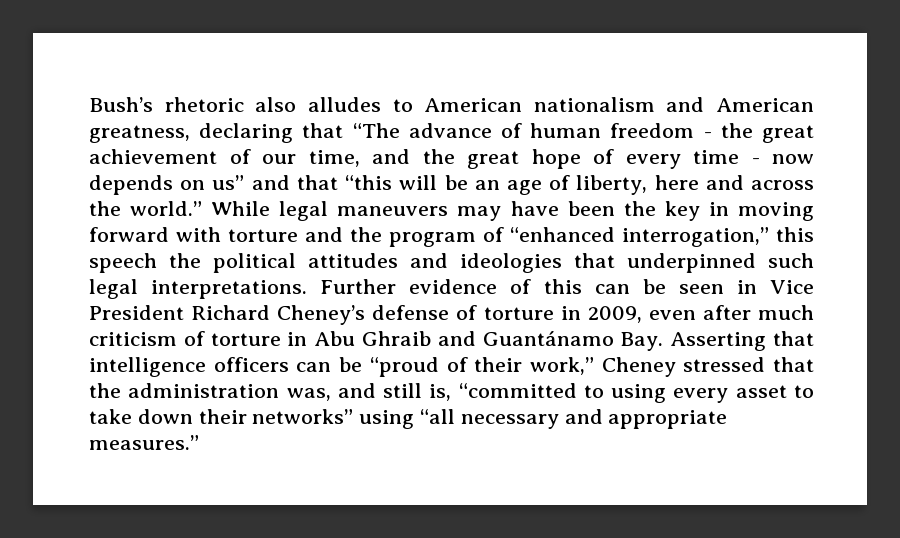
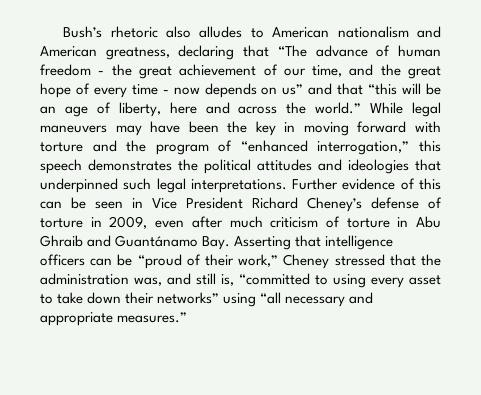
- While legal maneuvers may have been the key in moving forward with torture and the program of “enhanced interrogation,” this speech the political attitudes and ideologies that underpinned such legal interpretations.
+ While legal maneuvers may have been the key in moving forward with torture and the program of “enhanced interrogation,” this speech demonstrates the political attitudes and ideologies that underpinned such legal interpretations.

